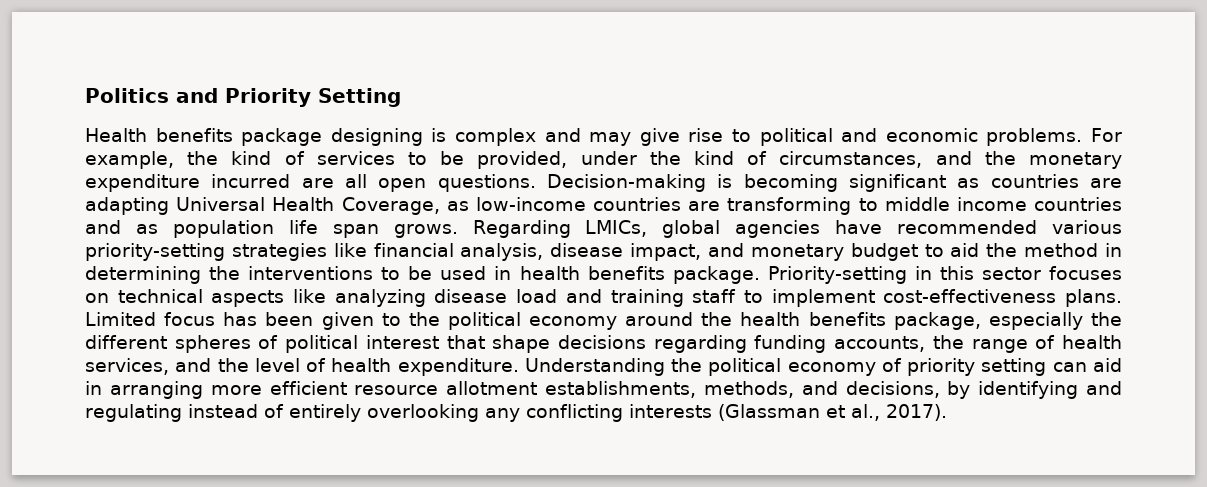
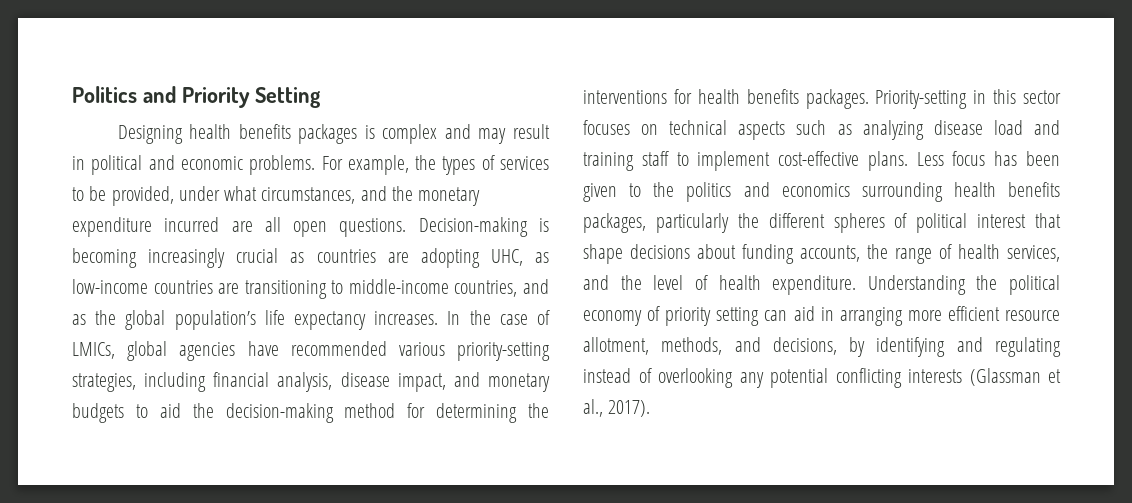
- Health benefits package designing is complex and may give rise to political and economic problems.
+ Designing health benefits packages is complex and may result in political and economic problems.
- For example, the kind of services to be provided, under the kind of circumstances, and the monetary expenditure incurred are all open questions.
+ For example, the types of services to be provided, under what circumstances, and the monetary expenditure incurred are all open questions.
- Decision-making is becoming significant as countries are adapting Universal Health Coverage, as low-income countries are transforming to middle income countries and as population life span grows. Regarding LMICs, global agencies have recommended various priority-setting strategies like financial analysis, disease impact, and monetary budget to aid the method in determining the interventions to be used in health benefits package.
+ Decision-making is becoming increasingly crucial as countries are adopting UHC, as low-income countries are transitioning to middle-income countries, and as the global population’s life expectancy increases. In the case of LMICs, global agencies have recommended various priority-setting strategies, including financial analysis, disease impact, and monetary budgets to aid the decision-making method for determining the interventions for health benefits packages.
- Priority-setting in this sector focuses on technical aspects like analyzing disease load and training staff to implement cost-effectiveness plans. Limited focus has been given to the political economy around the health benefits package, especially the different spheres of political interest that shape decisions regarding funding accounts, the range of health services, and the level of health expenditure.
+ Priority-setting in this sector focuses on technical aspects such as analyzing disease load and training staff to implement cost-effective plans. Less focus has been given to the politics and economics surrounding health benefits packages, particularly the different spheres of political interest that shape decisions about funding accounts, the range of health services, and the level of health expenditure.
- Understanding the political economy of priority setting can aid in arranging more efficient resource allotment establishments, methods, and decisions, by identifying and regulating instead of entirely overlooking any conflicting interests (Glassman et al., 2017).
+ Understanding the political economy of priority setting can aid in arranging more efficient resource allotment, methods, and decisions, by identifying and regulating instead of overlooking any potential conflicting interests (Glassman et al., 2017).

